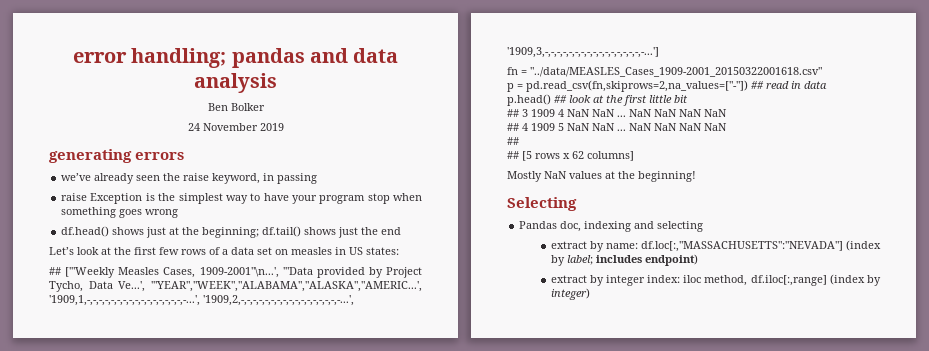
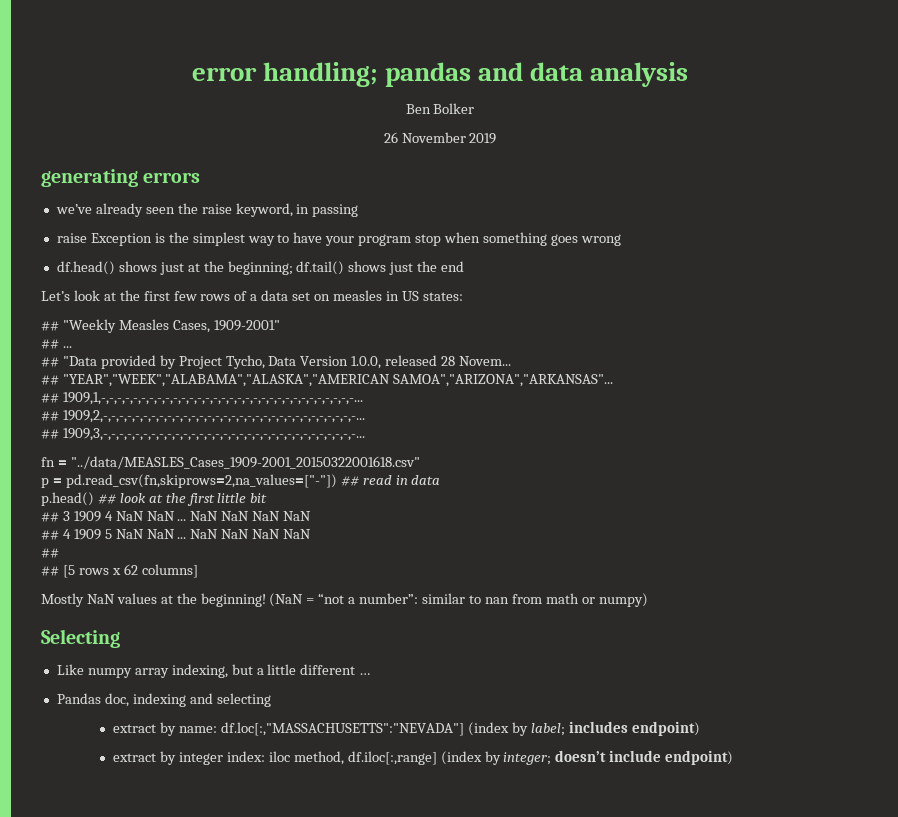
- 24 November 2019
+ 26 November 2019
- ## ['"Weekly Measles Cases, 1909-2001"\n...', '"Data provided by Project Tycho, Data Ve...', '"YEAR","WEEK","ALABAMA","ALASKA","AMERIC...', '1909,1,-,-,-,-,-,-,-,-,-,-,-,-,-,-,-,-,-...', '1909,2,-,-,-,-,-,-,-,-,-,-,-,-,-,-,-,-,-...', '1909,3,-,-,-,-,-,-,-,-,-,-,-,-,-,-,-,-,-...']
+ ## "Weekly Measles Cases, 1909-2001"
+ ## ...
+ ## "Data provided by Project Tycho, Data Version 1.0.0, released 28 Novem...
+ ## "YEAR","WEEK","ALABAMA","ALASKA","AMERICAN SAMOA","ARIZONA","ARKANSAS"...
+ ## 1909,1,-,-,-,-,-,-,-,-,-,-,-,-,-,-,-,-,-,-,-,-,-,-,-,-,-,-,-,-,-,-,-,-...
+ ## 1909,2,-,-,-,-,-,-,-,-,-,-,-,-,-,-,-,-,-,-,-,-,-,-,-,-,-,-,-,-,-,-,-,-...
+ ## 1909,3,-,-,-,-,-,-,-,-,-,-,-,-,-,-,-,-,-,-,-,-,-,-,-,-,-,-,-,-,-,-,-,-...
- Mostly NaN values at the beginning!
+ Mostly NaN values at the beginning! (NaN = “not a number”: similar to nan from math or numpy)
  Selecting
+ Like numpy array indexing, but a little different …
- extract by integer index: iloc method, df.iloc[:,range] (index by integer)
+ extract by integer index: iloc method, df.iloc[:,range] (index by integer; doesn’t include endpoint)

